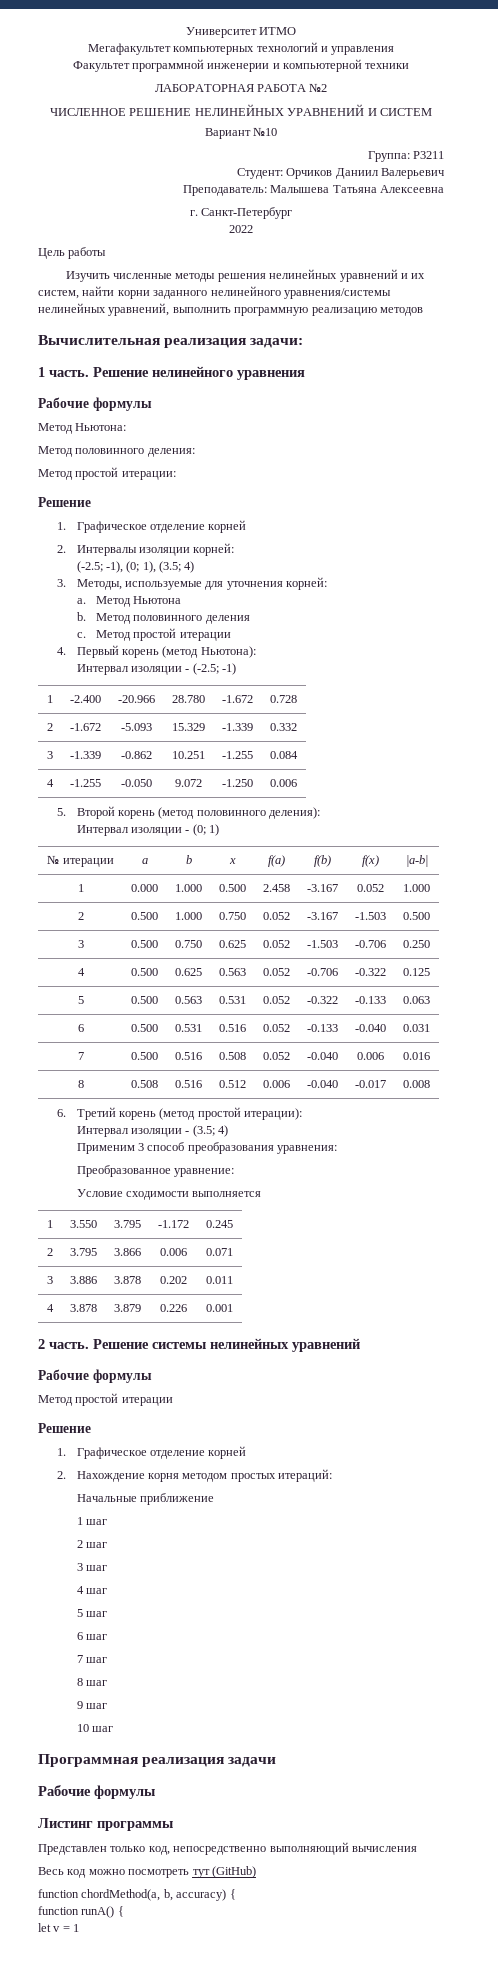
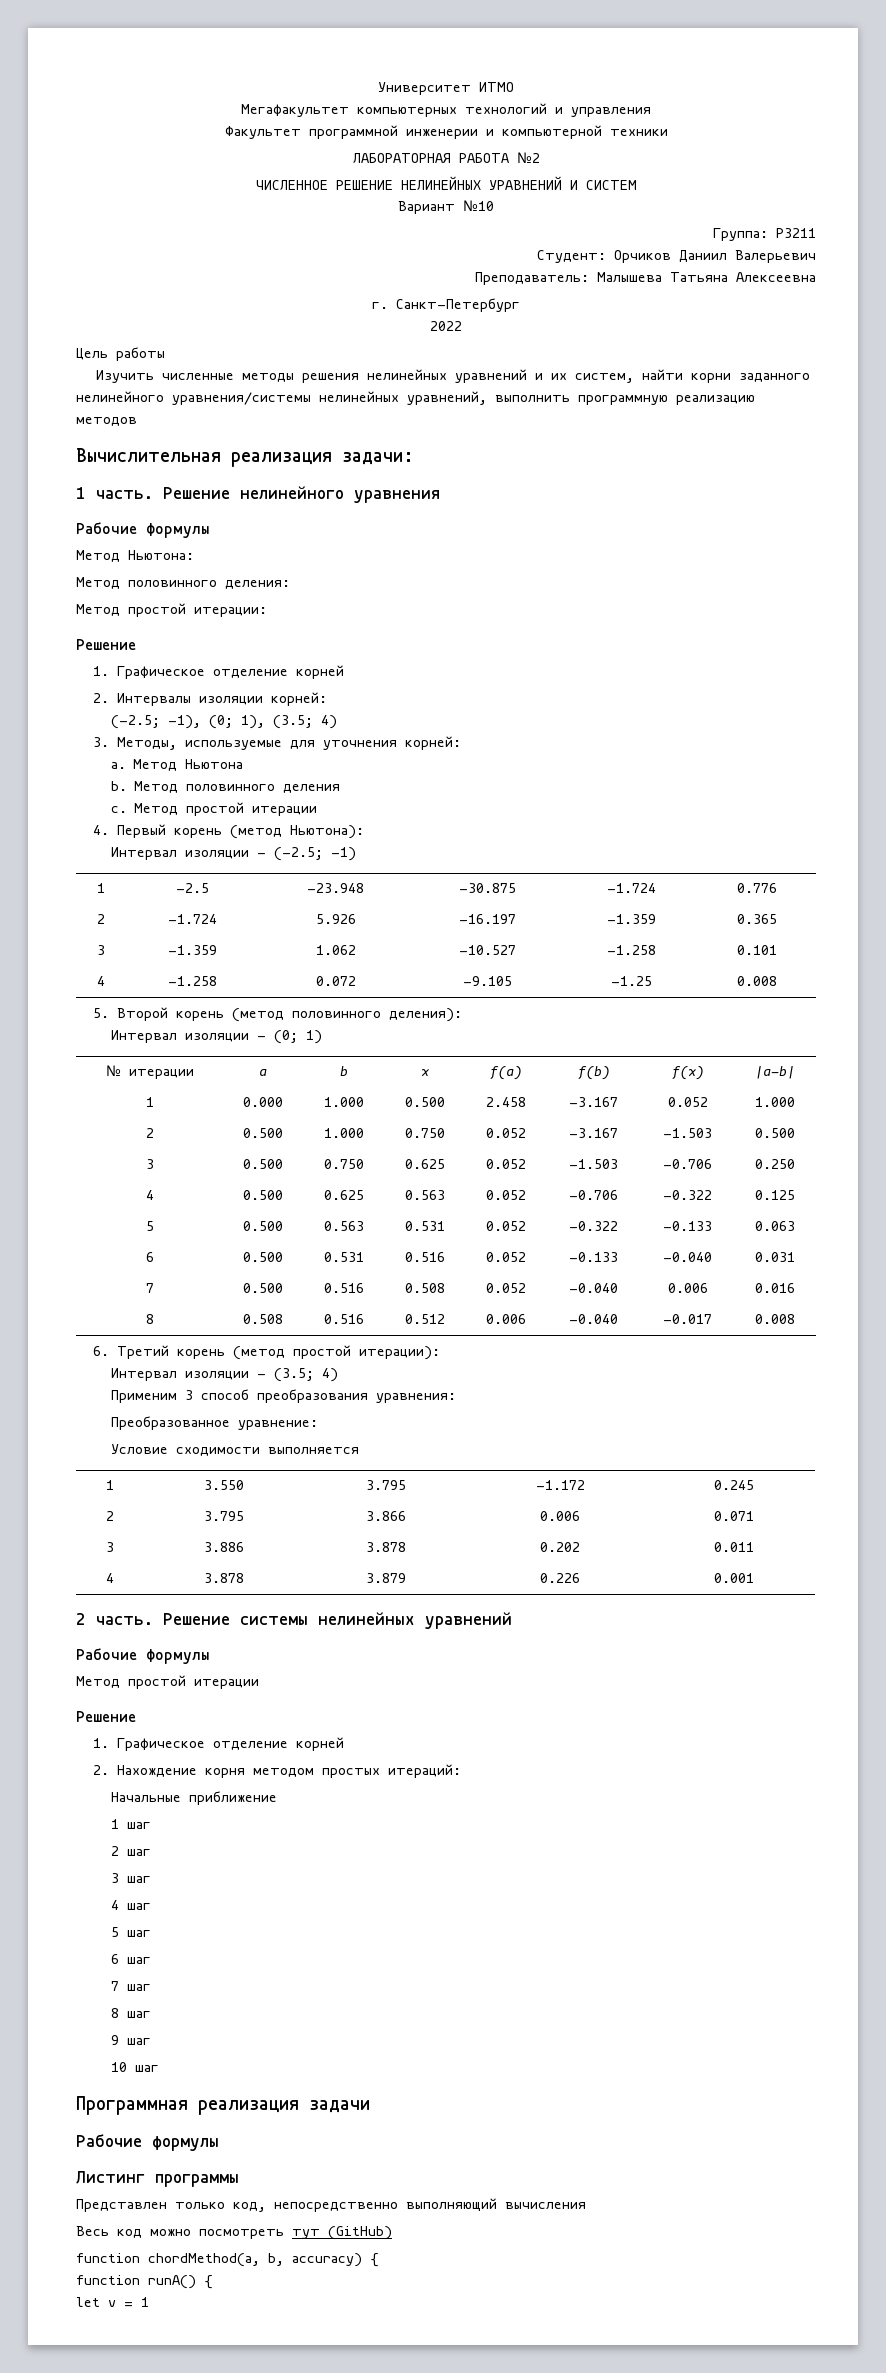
- 1 | -2.400 | -20.966 | 28.780 | -1.672 | 0.728
- 2 | -1.672 | -5.093 | 15.329 | -1.339 | 0.332
- 3 | -1.339 | -0.862 | 10.251 | -1.255 | 0.084
- 4 | -1.255 | -0.050 | 9.072 | -1.250 | 0.006
+ 1 | -2.5 | -23.948 | -30.875 | -1.724 | 0.776
+ 2 | -1.724 | 5.926 | -16.197 | -1.359 | 0.365
+ 3 | -1.359 | 1.062 | -10.527 | -1.258 | 0.101
+ 4 | -1.258 | 0.072 | -9.105 | -1.25 | 0.008

